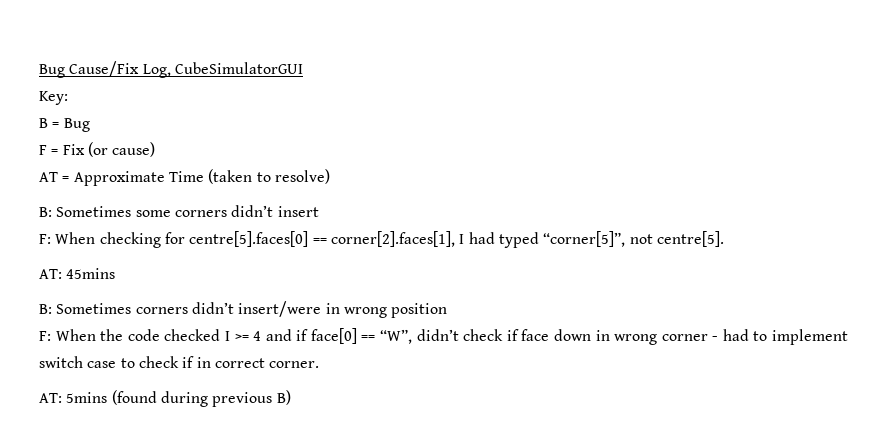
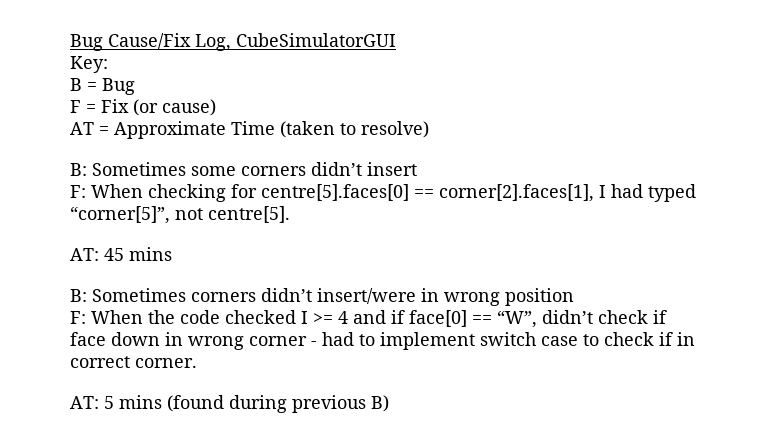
- AT: 45mins
+ AT: 45 mins
- AT: 5mins (found during previous B)
+ AT: 5 mins (found during previous B)

